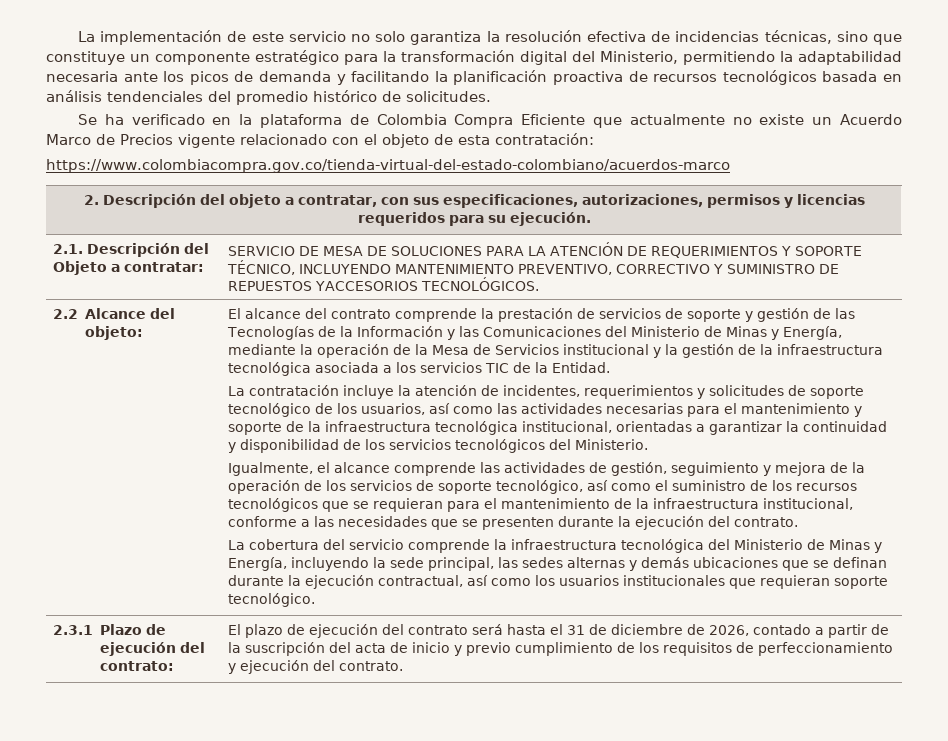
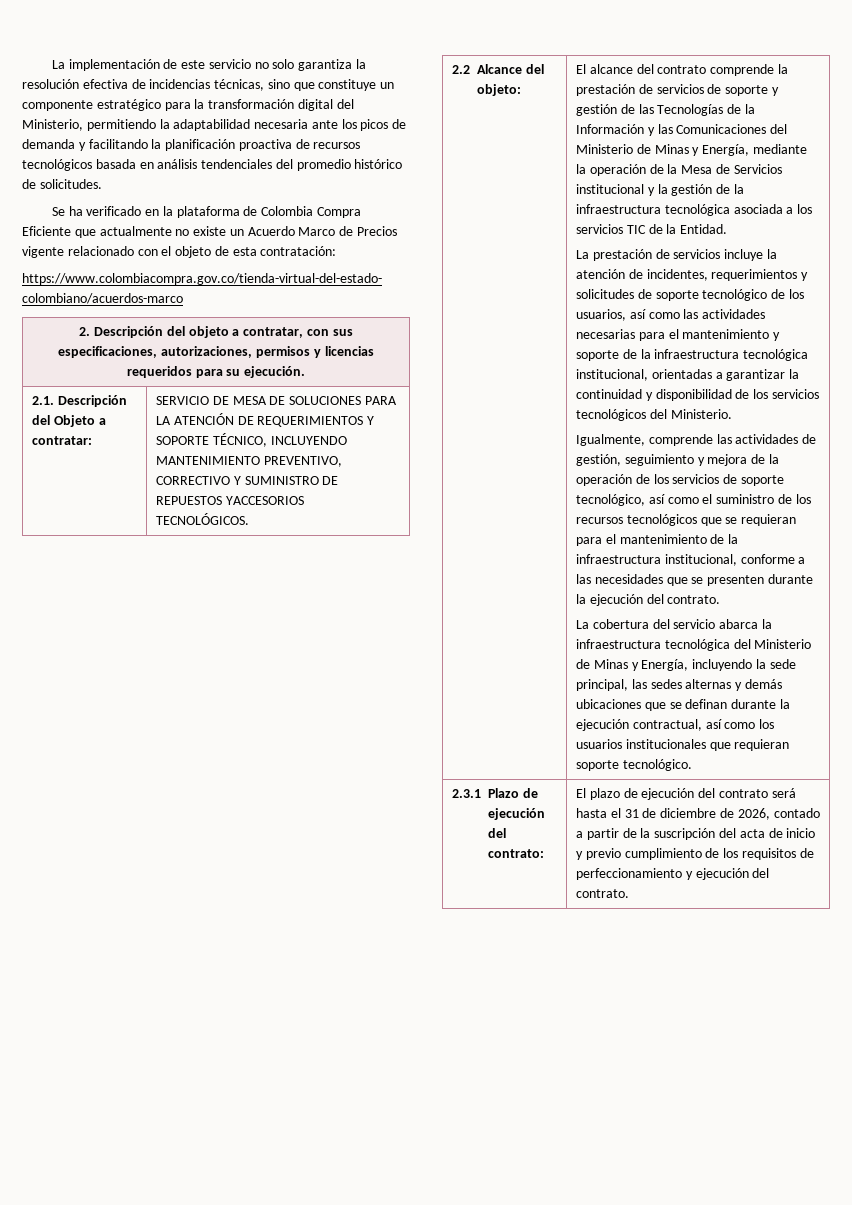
- La contratación incluye la atención de incidentes, requerimientos y solicitudes de soporte tecnológico de los usuarios, así como las actividades necesarias para el mantenimiento y soporte de la infraestructura tecnológica institucional, orientadas a garantizar la continuidad y disponibilidad de los servicios tecnológicos del Ministerio.
+ La prestación de servicios incluye la atención de incidentes, requerimientos y solicitudes de soporte tecnológico de los usuarios, así como las actividades necesarias para el mantenimiento y soporte de la infraestructura tecnológica institucional, orientadas a garantizar la continuidad y disponibilidad de los servicios tecnológicos del Ministerio.
- Igualmente, el alcance comprende las actividades de gestión, seguimiento y mejora de la operación de los servicios de soporte tecnológico, así como el suministro de los recursos tecnológicos que se requieran para el mantenimiento de la infraestructura institucional, conforme a las necesidades que se presenten durante la ejecución del contrato.
+ Igualmente, comprende las actividades de gestión, seguimiento y mejora de la operación de los servicios de soporte tecnológico, así como el suministro de los recursos tecnológicos que se requieran para el mantenimiento de la infraestructura institucional, conforme a las necesidades que se presenten durante la ejecución del contrato.
- La cobertura del servicio comprende la infraestructura tecnológica del Ministerio de Minas y Energía, incluyendo la sede principal, las sedes alternas y demás ubicaciones que se definan durante la ejecución contractual, así como los usuarios institucionales que requieran soporte tecnológico.
+ La cobertura del servicio abarca la infraestructura tecnológica del Ministerio de Minas y Energía, incluyendo la sede principal, las sedes alternas y demás ubicaciones que se definan durante la ejecución contractual, así como los usuarios institucionales que requieran soporte tecnológico.

